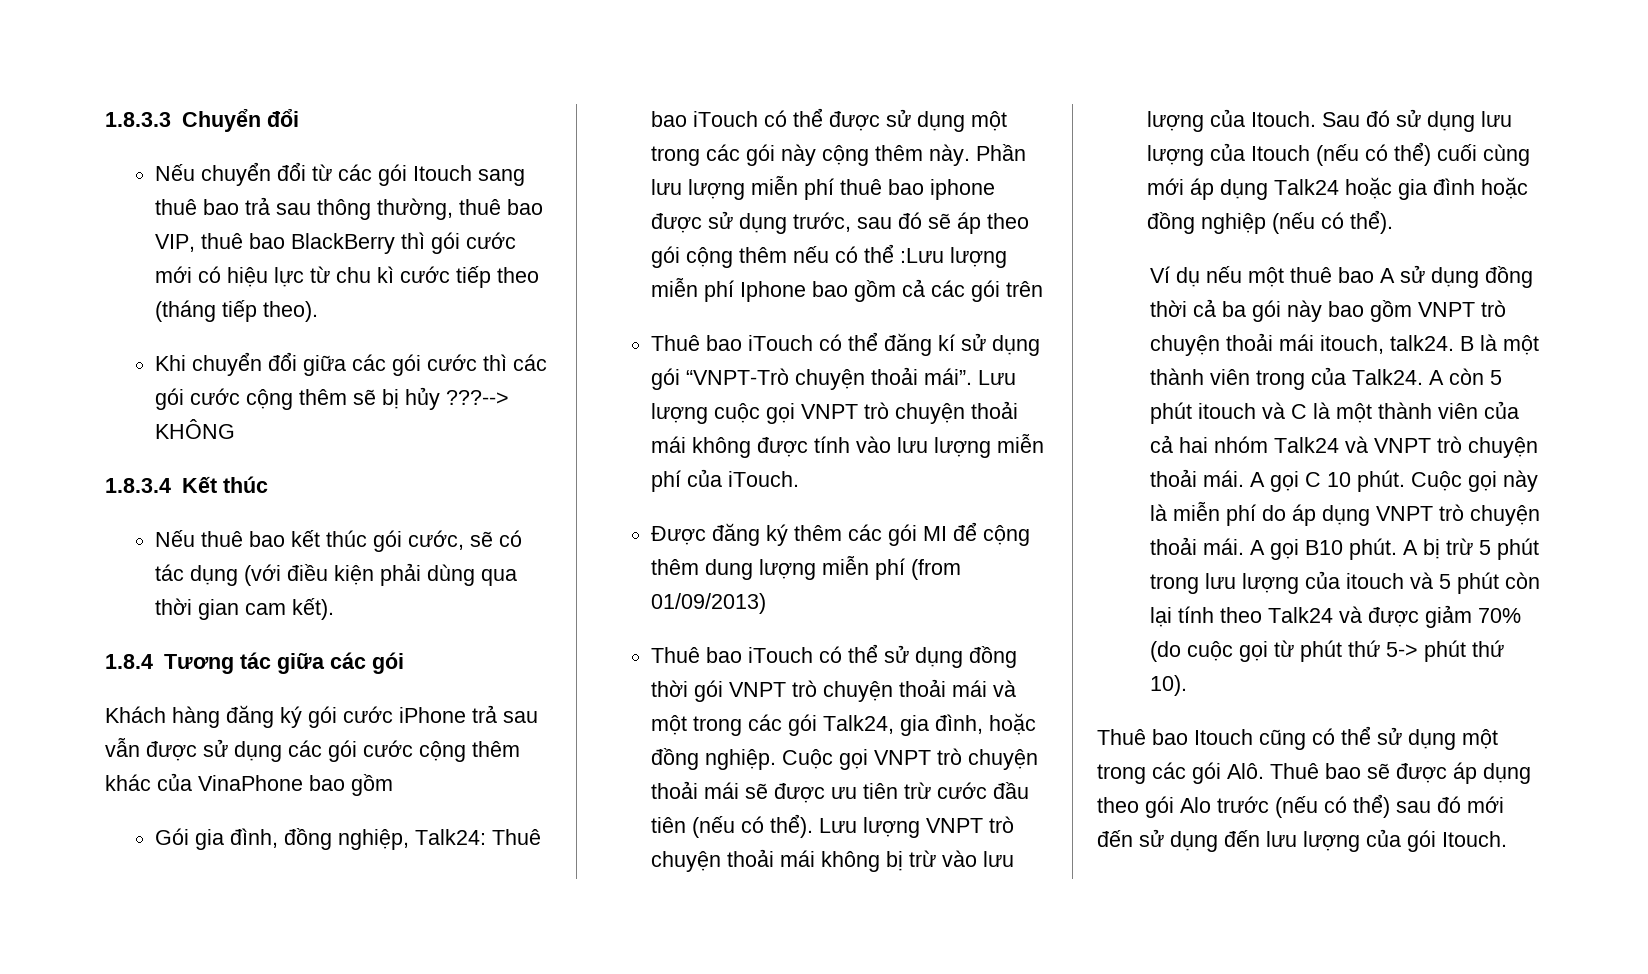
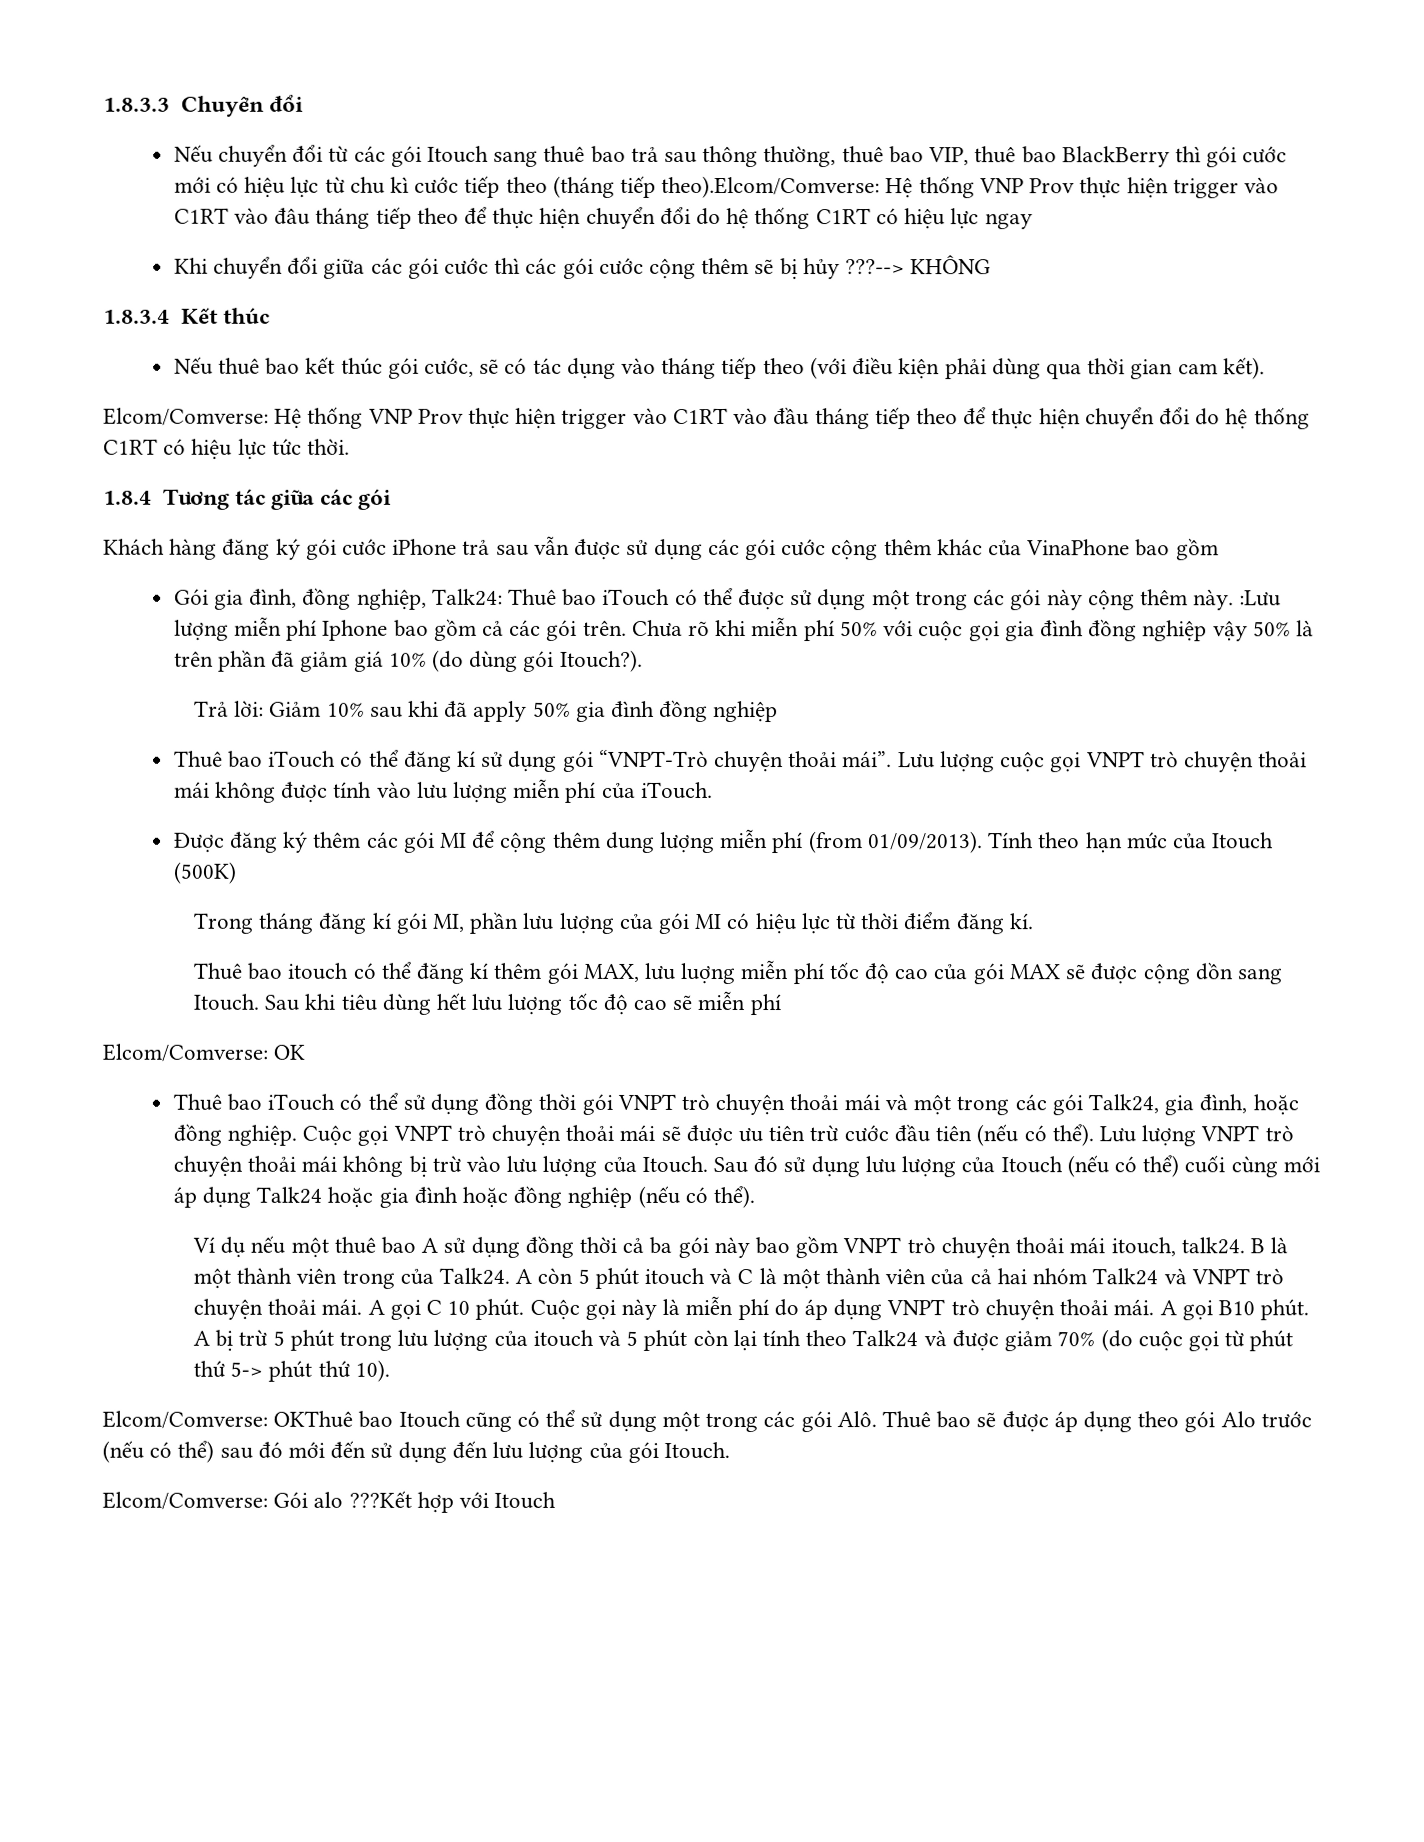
- Nếu chuyển đổi từ các gói Itouch sang thuê bao trả sau thông thường, thuê bao VIP, thuê bao BlackBerry thì gói cước mới có hiệu lực từ chu kì cước tiếp theo (tháng tiếp theo).
+ Nếu chuyển đổi từ các gói Itouch sang thuê bao trả sau thông thường, thuê bao VIP, thuê bao BlackBerry thì gói cước mới có hiệu lực từ chu kì cước tiếp theo (tháng tiếp theo).Elcom/Comverse: Hệ thống VNP Prov thực hiện trigger vào C1RT vào đâu tháng tiếp theo để thực hiện chuyển đổi do hệ thống C1RT có hiệu lực ngay
- Nếu thuê bao kết thúc gói cước, sẽ có tác dụng (với điều kiện phải dùng qua thời gian cam kết).
+ Nếu thuê bao kết thúc gói cước, sẽ có tác dụng vào tháng tiếp theo (với điều kiện phải dùng qua thời gian cam kết).
+ Elcom/Comverse: Hệ thống VNP Prov thực hiện trigger vào C1RT vào đầu tháng tiếp theo để thực hiện chuyển đổi do hệ thống C1RT có hiệu lực tức thời.
- Gói gia đình, đồng nghiệp, Talk24: Thuê bao iTouch có thể được sử dụng một trong các gói này cộng thêm này. Phần lưu lượng miễn phí thuê bao iphone được sử dụng trước, sau đó sẽ áp theo gói cộng thêm nếu có thể :Lưu lượng miễn phí Iphone bao gồm cả các gói trên
+ Gói gia đình, đồng nghiệp, Talk24: Thuê bao iTouch có thể được sử dụng một trong các gói này cộng thêm này. :Lưu lượng miễn phí Iphone bao gồm cả các gói trên. Chưa rõ khi miễn phí 50% với cuộc gọi gia đình đồng nghiệp vậy 50% là trên phần đã giảm giá 10% (do dùng gói Itouch?).
+ Trả lời: Giảm 10% sau khi đã apply 50% gia đình đồng nghiệp
- Được đăng ký thêm các gói MI để cộng thêm dung lượng miễn phí (from 01/09/2013)
+ Được đăng ký thêm các gói MI để cộng thêm dung lượng miễn phí (from 01/09/2013). Tính theo hạn mức của Itouch (500K)
+ Trong tháng đăng kí gói MI, phần lưu lượng của gói MI có hiệu lực từ thời điểm đăng kí.
+ Thuê bao itouch có thể đăng kí thêm gói MAX, lưu luợng miễn phí tốc độ cao của gói MAX sẽ được cộng dồn sang Itouch. Sau khi tiêu dùng hết lưu lượng tốc độ cao sẽ miễn phí
+ Elcom/Comverse: OK
- Thuê bao Itouch cũng có thể sử dụng một trong các gói Alô. Thuê bao sẽ được áp dụng theo gói Alo trước (nếu có thể) sau đó mới đến sử dụng đến lưu lượng của gói Itouch.
+ Elcom/Comverse: OKThuê bao Itouch cũng có thể sử dụng một trong các gói Alô. Thuê bao sẽ được áp dụng theo gói Alo trước (nếu có thể) sau đó mới đến sử dụng đến lưu lượng của gói Itouch.
+ Elcom/Comverse: Gói alo ???Kết hợp với Itouch

